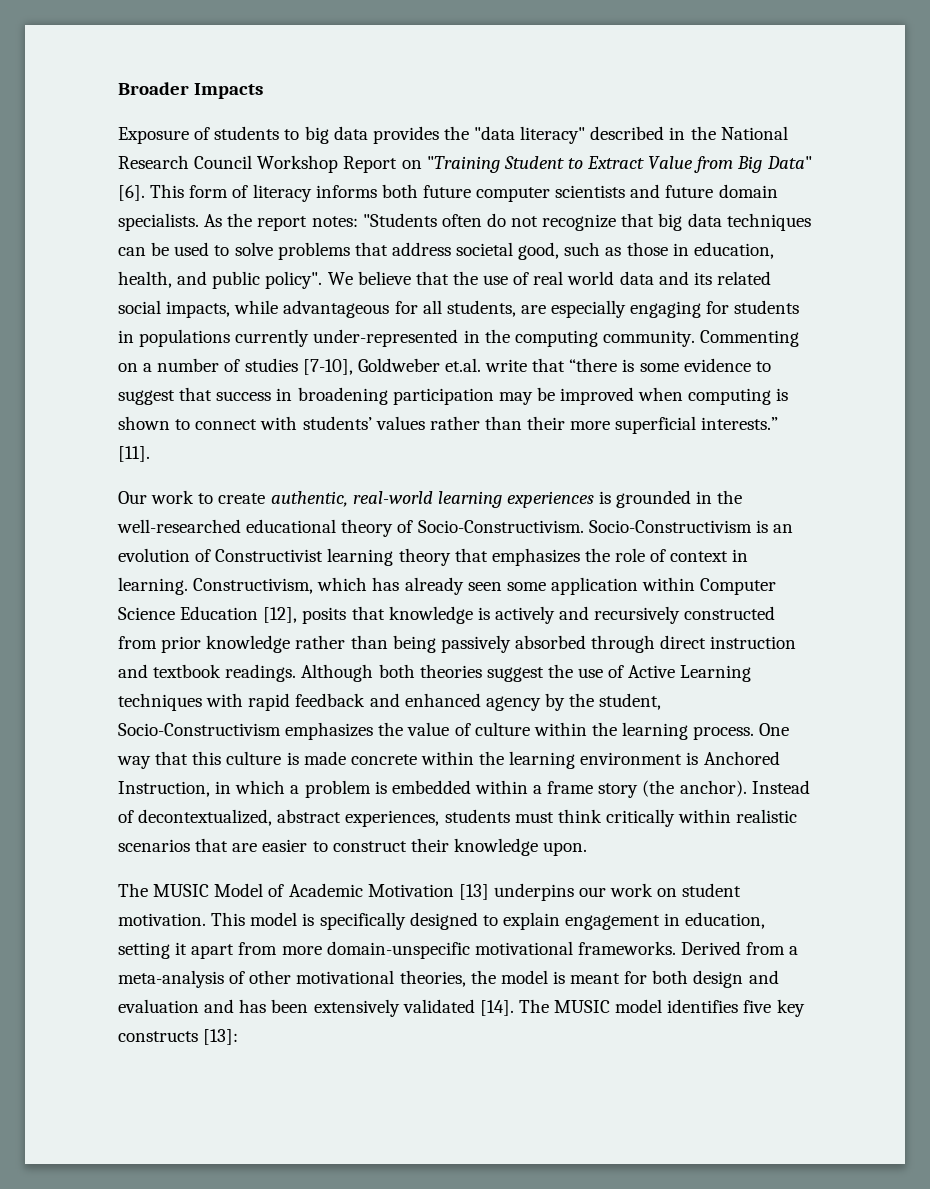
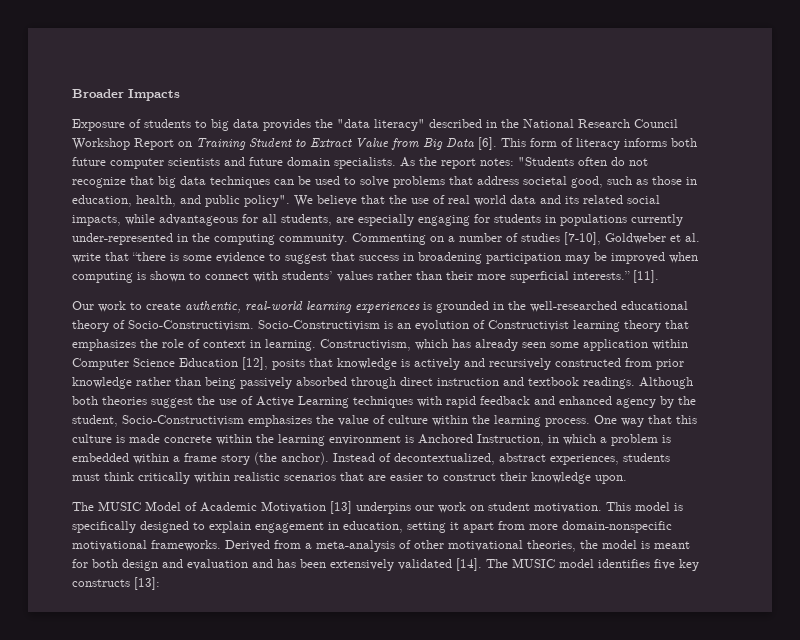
- Exposure of students to big data provides the "data literacy" described in the National Research Council Workshop Report on "Training Student to Extract Value from Big Data" [6].
+ Exposure of students to big data provides the "data literacy" described in the National Research Council Workshop Report on Training Student to Extract Value from Big Data [6].
- Commenting on a number of studies [7-10], Goldweber et.al. write that “there is some evidence to suggest that success in broadening participation may be improved when computing is shown to connect with students’ values rather than their more superficial interests.”
+ Commenting on a number of studies [7-10], Goldweber et al. write that “there is some evidence to suggest that success in broadening participation may be improved when computing is shown to connect with students’ values rather than their more superficial interests.”
- This model is specifically designed to explain engagement in education, setting it apart from more domain-unspecific motivational frameworks.
+ This model is specifically designed to explain engagement in education, setting it apart from more domain-nonspecific motivational frameworks.

